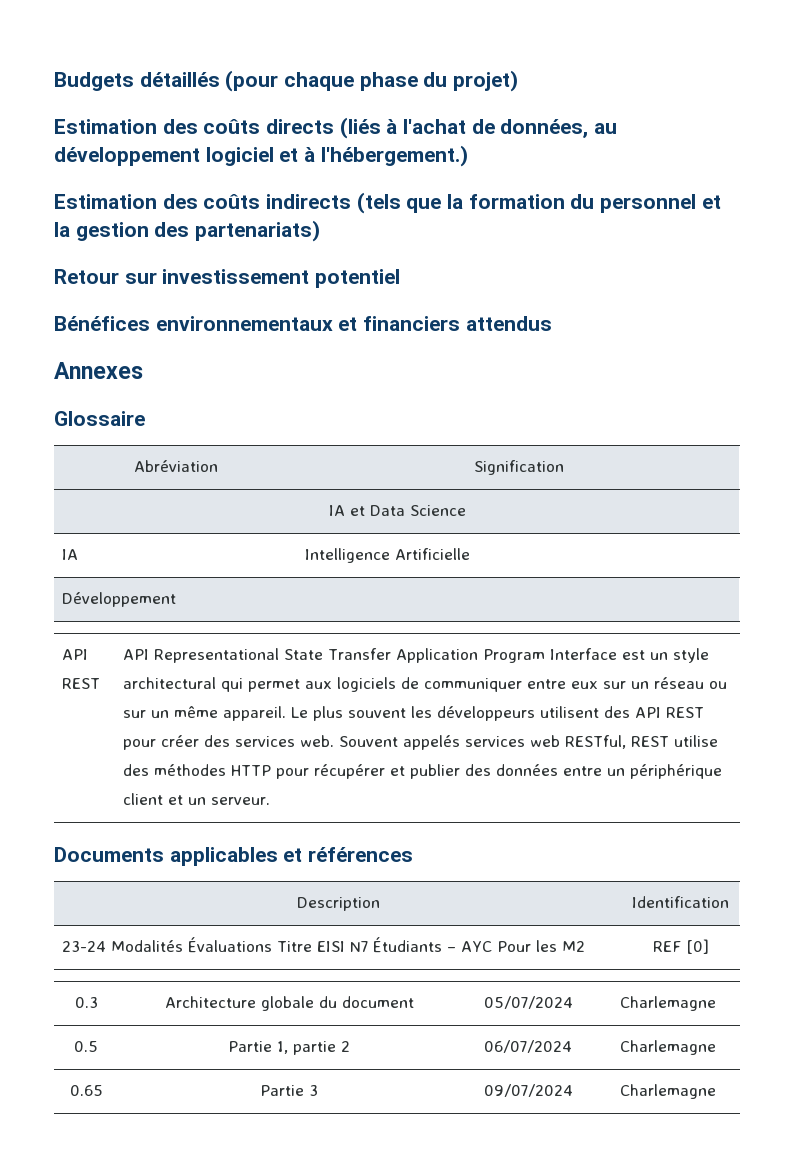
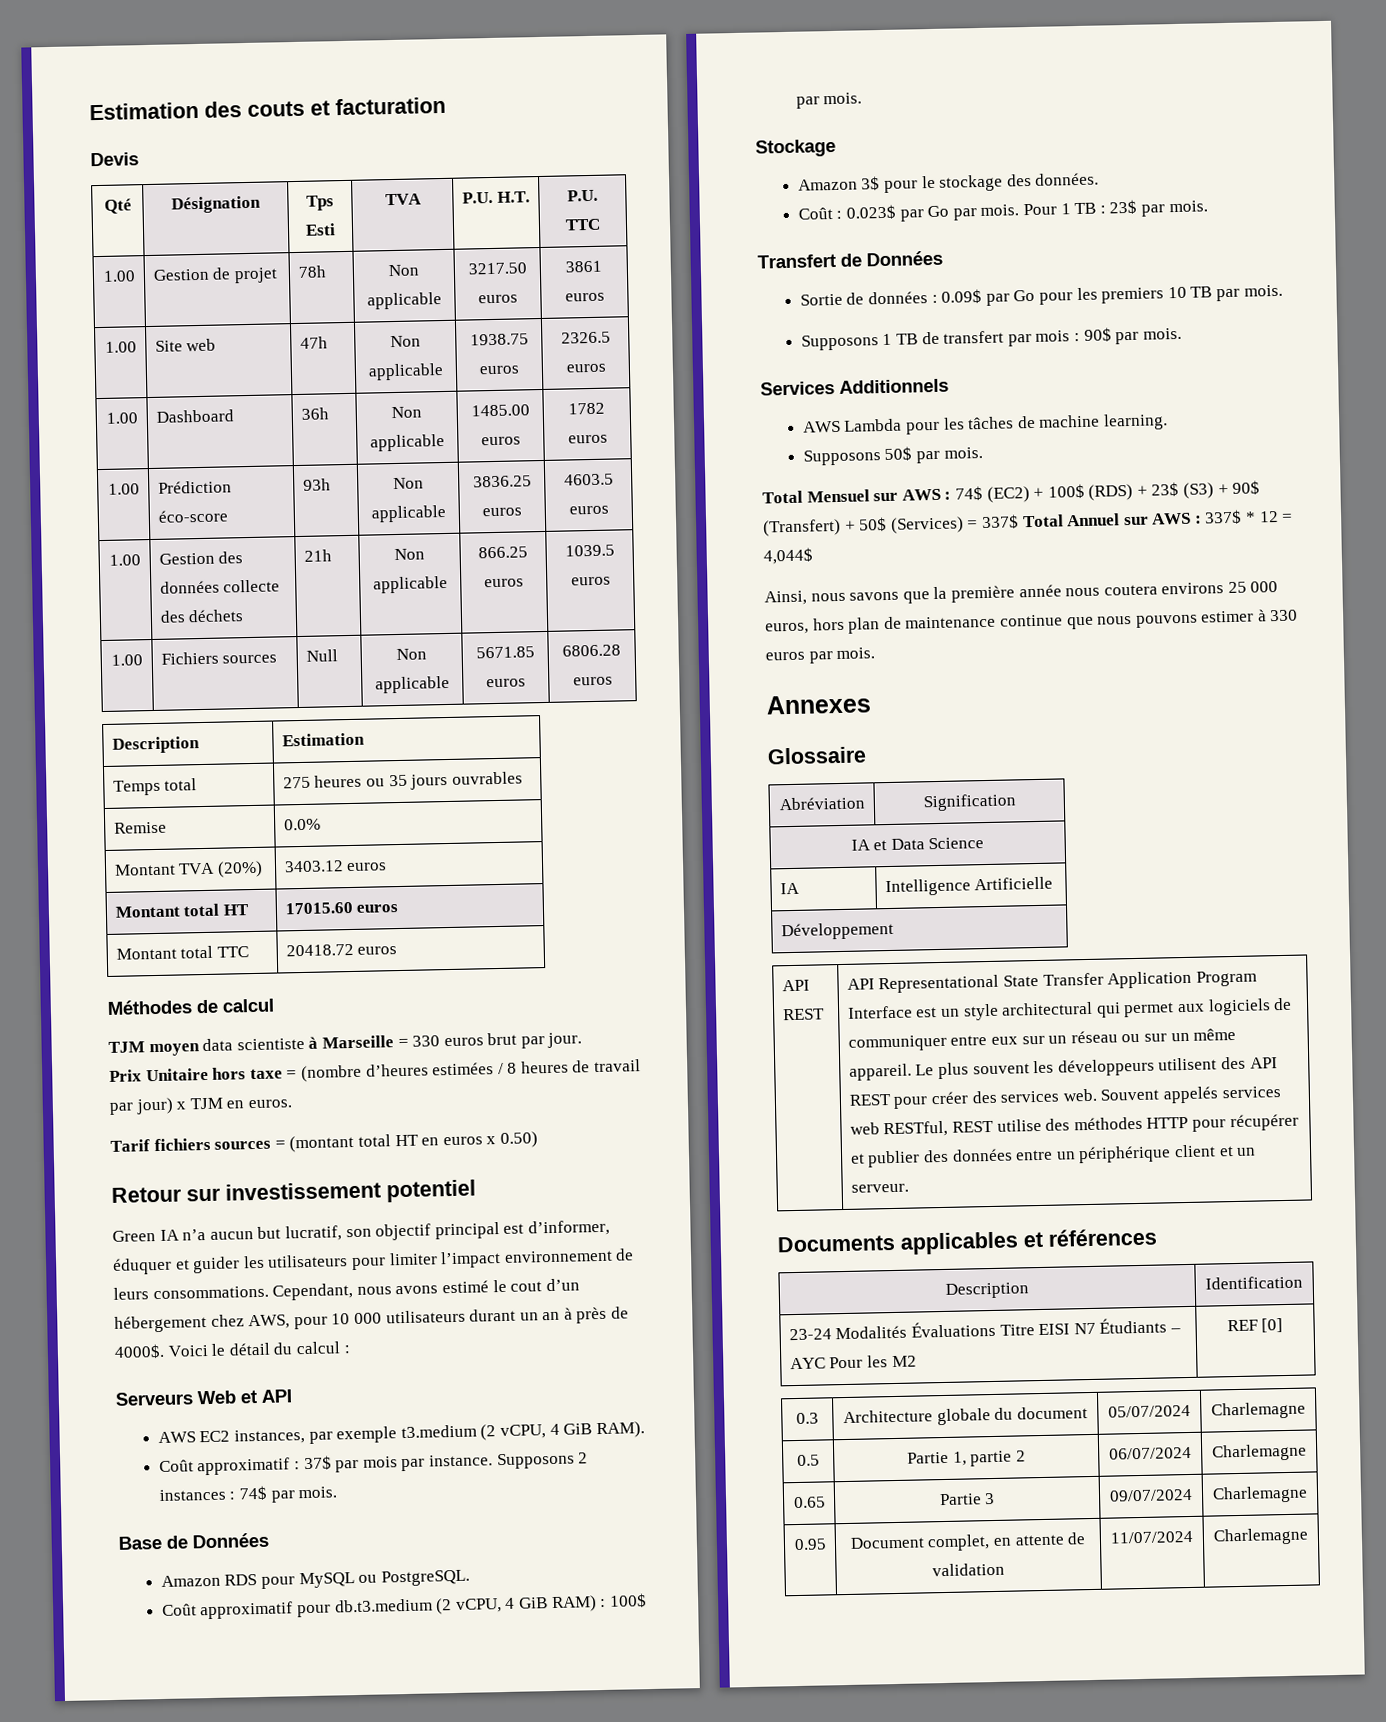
- Budgets détaillés (pour chaque phase du projet)
- Estimation des coûts directs (liés à l'achat de données, au développement logiciel et à l'hébergement.)
- Estimation des coûts indirects (tels que la formation du personnel et la gestion des partenariats)
+ Estimation des couts et facturation
+ Devis
+ Qté | Désignation | Tps Esti | TVA | P.U. H.T. | P.U. TTC
+ 1.00 | Gestion de projet | 78h | Non applicable | 3217.50 euros | 3861 euros
+ 1.00 | Site web | 47h | Non applicable | 1938.75 euros | 2326.5 euros
+ 1.00 | Dashboard | 36h | Non applicable | 1485.00 euros | 1782 euros
+ 1.00 | Prédiction éco-score | 93h | Non applicable | 3836.25 euros | 4603.5 euros
+ 1.00 | Gestion des données collecte des déchets | 21h | Non applicable | 866.25 euros | 1039.5 euros
+ 1.00 | Fichiers sources | Null | Non applicable | 5671.85 euros | 6806.28 euros
+ Description | Estimation
+ Temps total | 275 heures ou 35 jours ouvrables
+ Remise | 0.0%
+ Montant TVA (20%) | 3403.12 euros
+ Montant total HT | 17015.60 euros
+ Montant total TTC | 20418.72 euros
+ Méthodes de calcul
+ TJM moyen data scientiste à Marseille = 330 euros brut par jour.
+ Prix Unitaire hors taxe = (nombre d’heures estimées / 8 heures de travail par jour) x TJM en euros.
+ Tarif fichiers sources = (montant total HT en euros x 0.50)
  Retour sur investissement potentiel
- Bénéfices environnementaux et financiers attendus
+ Green IA n’a aucun but lucratif, son objectif principal est d’informer, éduquer et guider les utilisateurs pour limiter l’impact environnement de leurs consommations. Cependant, nous avons estimé le cout d’un hébergement chez AWS, pour 10 000 utilisateurs durant un an à près de 4000$. Voici le détail du calcul :
+ Serveurs Web et API
+ AWS EC2 instances, par exemple t3.medium (2 vCPU, 4 GiB RAM).
+ Coût approximatif : 37$ par mois par instance. Supposons 2 instances : 74$ par mois.
+ Base de Données
+ Amazon RDS pour MySQL ou PostgreSQL.
+ Coût approximatif pour db.t3.medium (2 vCPU, 4 GiB RAM) : 100$ par mois.
+ Stockage
+ Amazon 3$ pour le stockage des données.
+ Coût : 0.023$ par Go par mois. Pour 1 TB : 23$ par mois.
+ Transfert de Données
+ Sortie de données : 0.09$ par Go pour les premiers 10 TB par mois.
+ Supposons 1 TB de transfert par mois : 90$ par mois.
+ Services Additionnels
+ AWS Lambda pour les tâches de machine learning.
+ Supposons 50$ par mois.
+ Total Mensuel sur AWS : 74$ (EC2) + 100$ (RDS) + 23$ (S3) + 90$ (Transfert) + 50$ (Services) = 337$ Total Annuel sur AWS : 337$ * 12 = 4,044$
+ Ainsi, nous savons que la première année nous coutera environs 25 000 euros, hors plan de maintenance continue que nous pouvons estimer à 330 euros par mois.
+ 0.95 | Document complet, en attente de validation | 11/07/2024 | Charlemagne

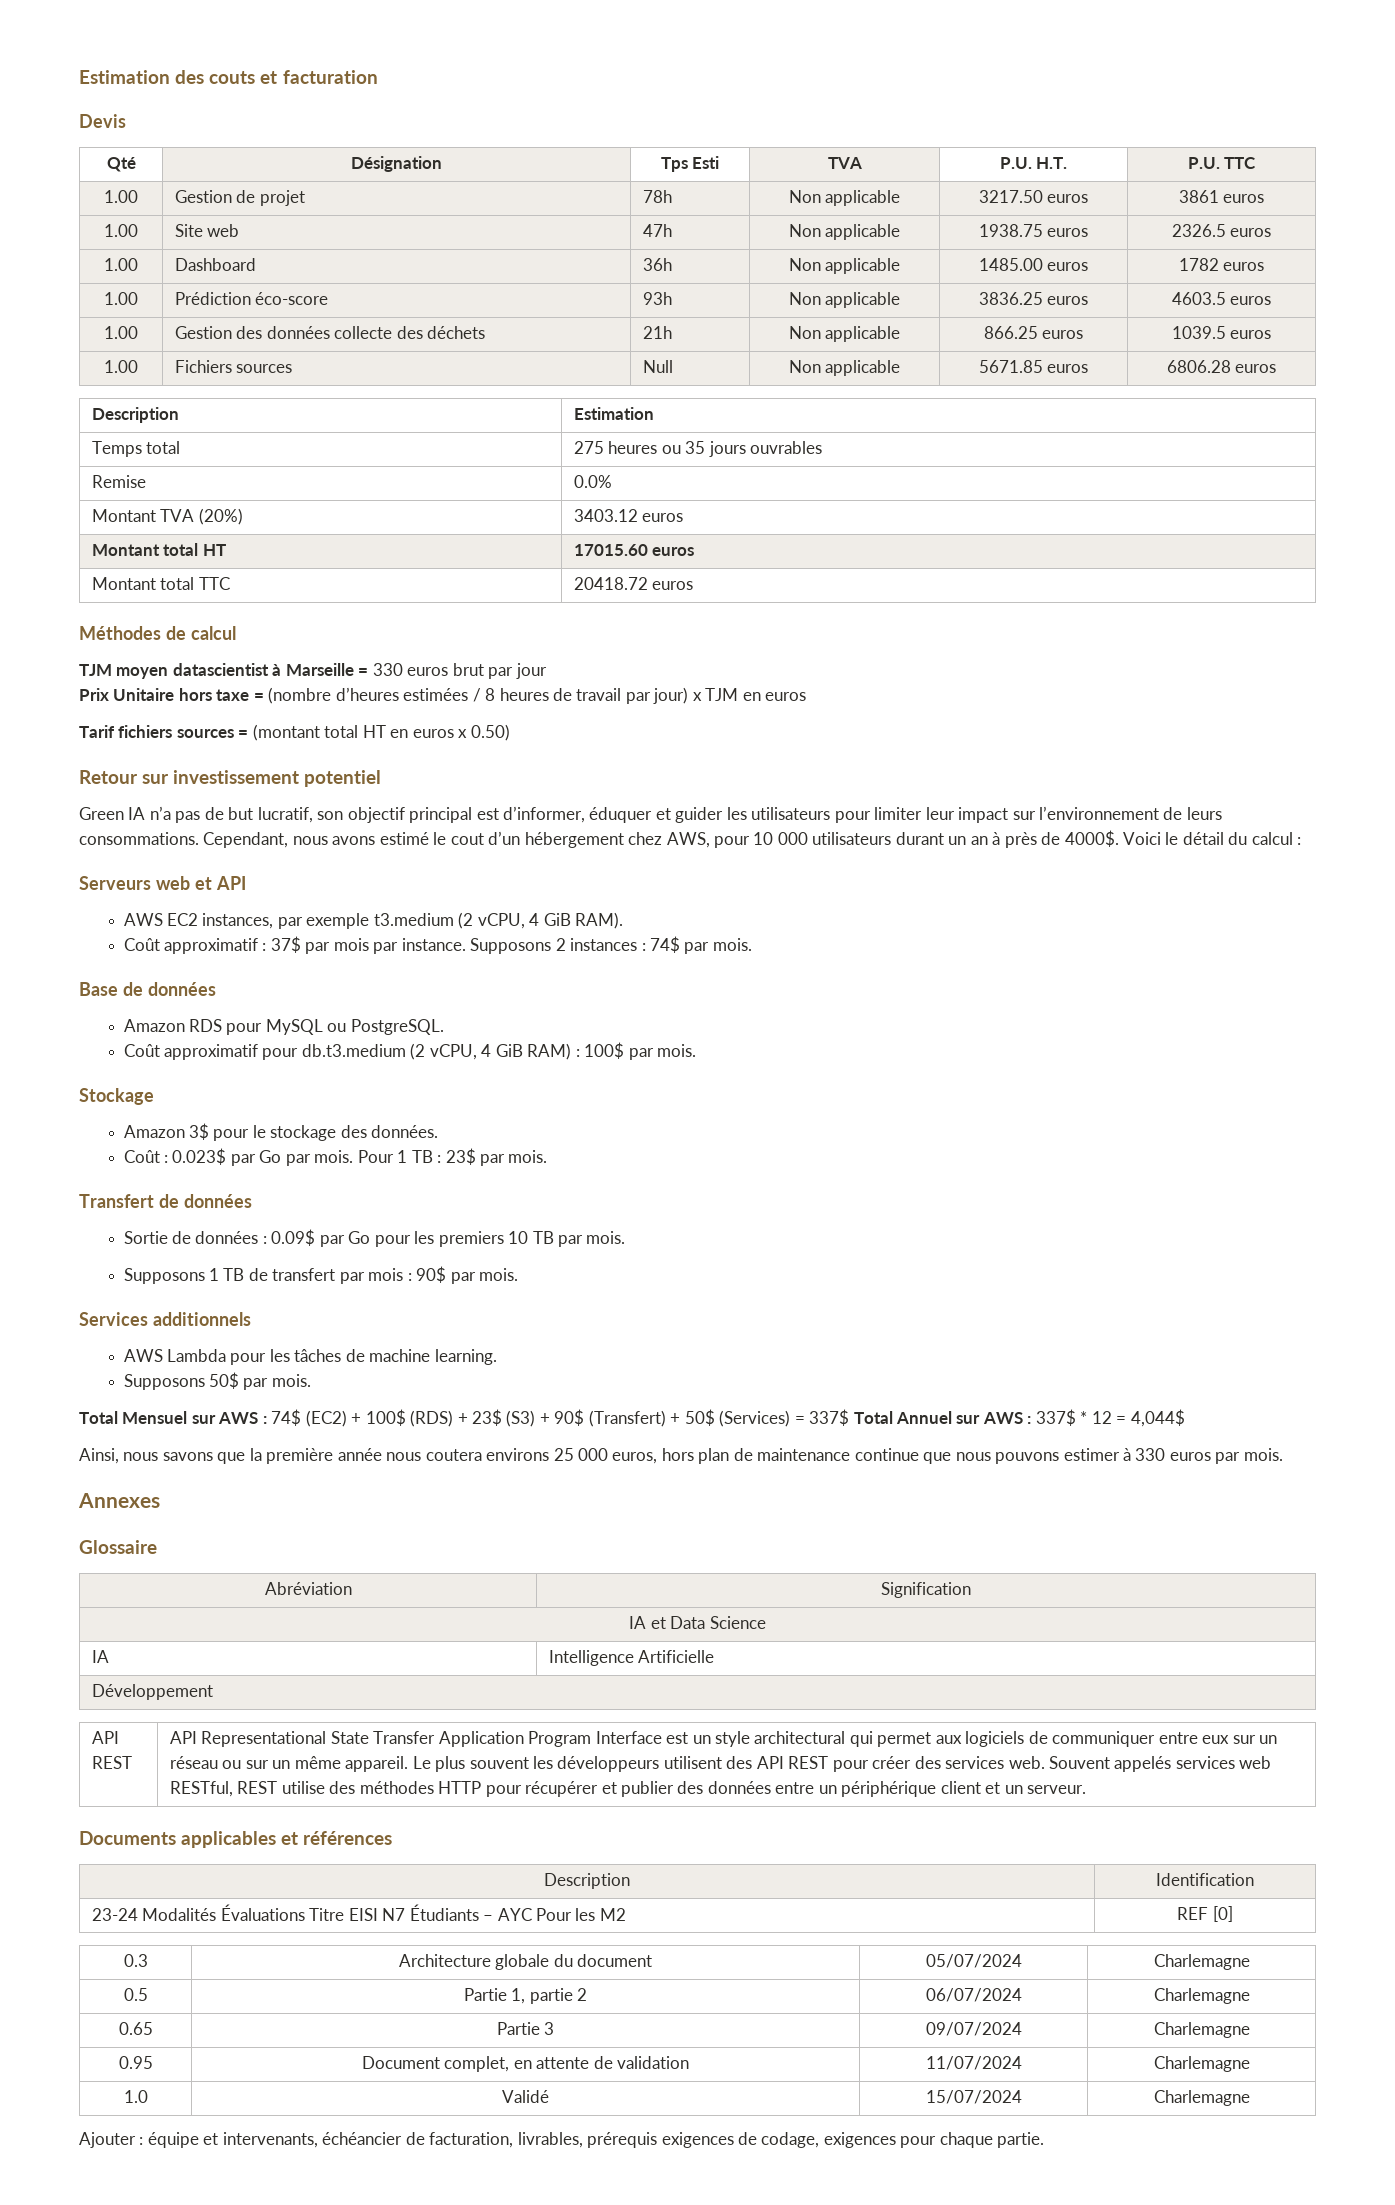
- TJM moyen data scientiste à Marseille = 330 euros brut par jour.
+ TJM moyen datascientist à Marseille = 330 euros brut par jour
- Prix Unitaire hors taxe = (nombre d’heures estimées / 8 heures de travail par jour) x TJM en euros.
+ Prix Unitaire hors taxe = (nombre d’heures estimées / 8 heures de travail par jour) x TJM en euros
- Green IA n’a aucun but lucratif, son objectif principal est d’informer, éduquer et guider les utilisateurs pour limiter l’impact environnement de leurs consommations.
+ Green IA n’a pas de but lucratif, son objectif principal est d’informer, éduquer et guider les utilisateurs pour limiter leur impact sur l’environnement de leurs consommations.
- Serveurs Web et API
+ Serveurs web et API
- Base de Données
+ Base de données
- Transfert de Données
+ Transfert de données
- Services Additionnels
+ Services additionnels
+ 1.0 | Validé | 15/07/2024 | Charlemagne
+ Ajouter : équipe et intervenants, échéancier de facturation, livrables, prérequis exigences de codage, exigences pour chaque partie.

